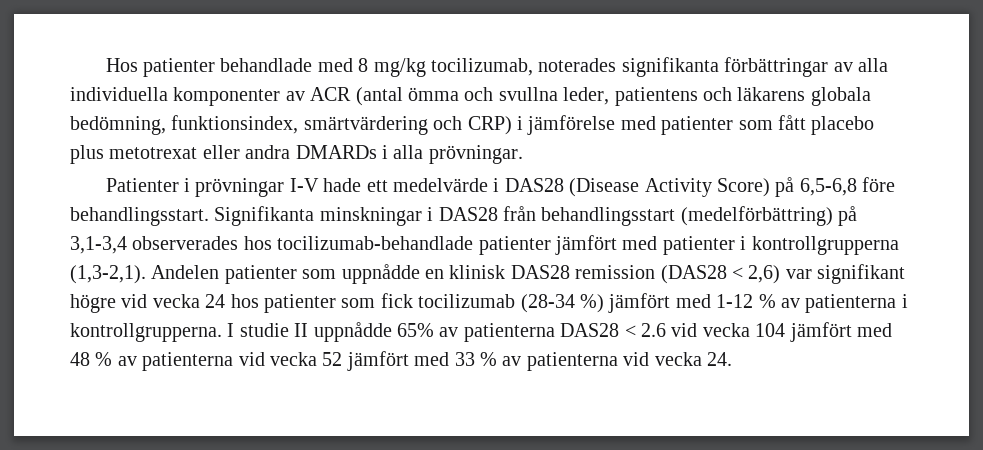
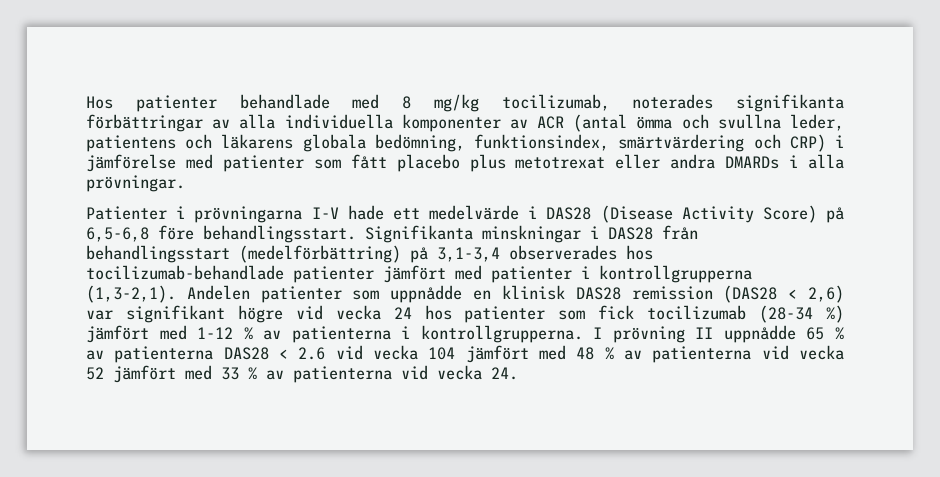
- Patienter i prövningar I-V hade ett medelvärde i DAS28 (Disease Activity Score) på 6,5-6,8 före behandlingsstart.
+ Patienter i prövningarna I-V hade ett medelvärde i DAS28 (Disease Activity Score) på 6,5-6,8 före behandlingsstart.
- I studie II uppnådde 65% av patienterna DAS28 < 2.6 vid vecka 104 jämfört med 48 % av patienterna vid vecka 52 jämfört med 33 % av patienterna vid vecka 24.
+ I prövning II uppnådde 65 % av patienterna DAS28 < 2.6 vid vecka 104 jämfört med 48 % av patienterna vid vecka 52 jämfört med 33 % av patienterna vid vecka 24.

